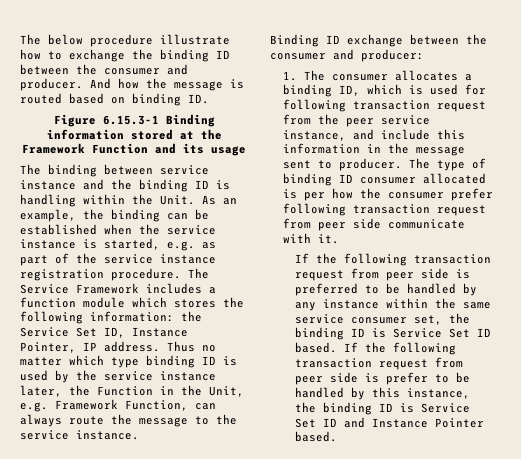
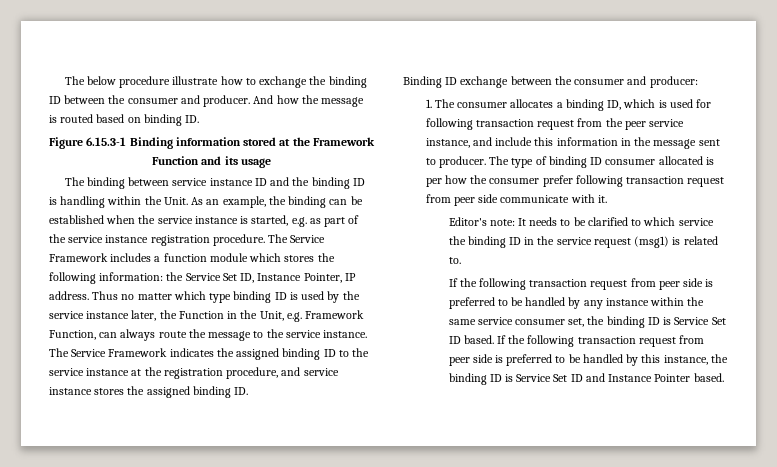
- The binding between service instance and the binding ID is handling within the Unit.
+ The binding between service instance ID and the binding ID is handling within the Unit.
+ The Service Framework indicates the assigned binding ID to the service instance at the registration procedure, and service instance stores the assigned binding ID.
+ Editor's note: It needs to be clarified to which service the binding ID in the service request (msg1) is related to.
- If the following transaction request from peer side is prefer to be handled by this instance, the binding ID is Service Set ID and Instance Pointer based.
+ If the following transaction request from peer side is preferred to be handled by this instance, the binding ID is Service Set ID and Instance Pointer based.

